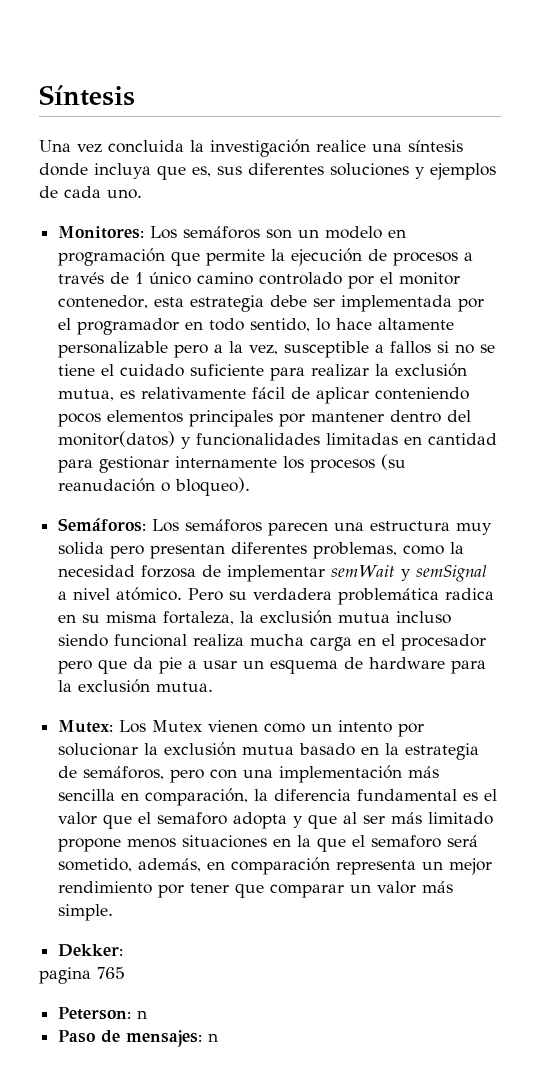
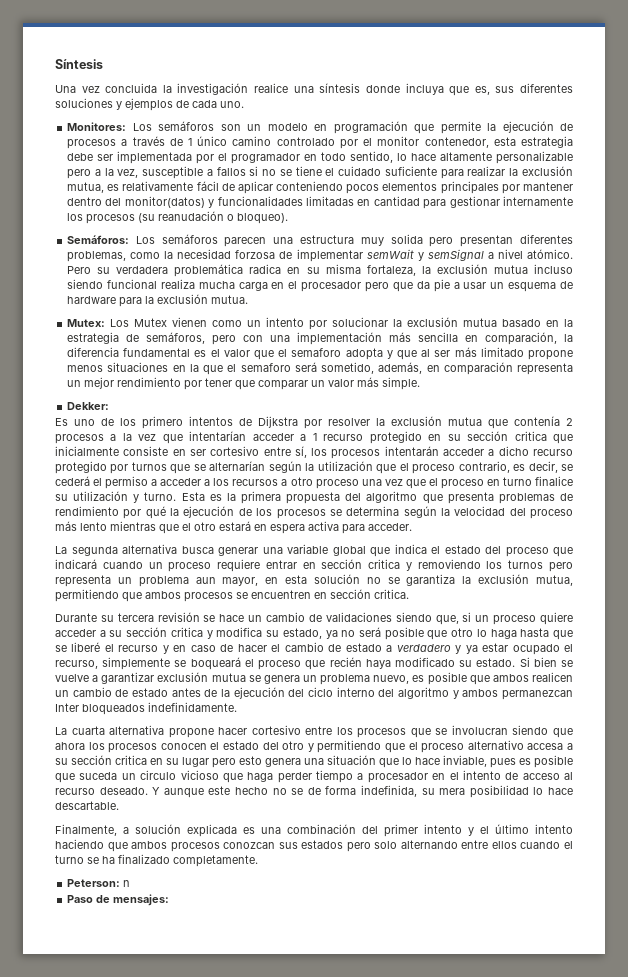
- pagina 765
+ Es uno de los primero intentos de Dijkstra por resolver la exclusión mutua que contenía 2 procesos a la vez que intentarían acceder a 1 recurso protegido en su sección critica que inicialmente consiste en ser cortesivo entre sí, los procesos intentarán acceder a dicho recurso protegido por turnos que se alternarían según la utilización que el proceso contrario, es decir, se cederá el permiso a acceder a los recursos a otro proceso una vez que el proceso en turno finalice su utilización y turno. Esta es la primera propuesta del algoritmo que presenta problemas de rendimiento por qué la ejecución de los procesos se determina según la velocidad del proceso más lento mientras que el otro estará en espera activa para acceder.
+ La segunda alternativa busca generar una variable global que indica el estado del proceso que indicará cuando un proceso requiere entrar en sección critica y removiendo los turnos pero representa un problema aun mayor, en esta solución no se garantiza la exclusión mutua, permitiendo que ambos procesos se encuentren en sección critica.
+ Durante su tercera revisión se hace un cambio de validaciones siendo que, si un proceso quiere acceder a su sección critica y modifica su estado, ya no será posible que otro lo haga hasta que se liberé el recurso y en caso de hacer el cambio de estado a verdadero y ya estar ocupado el recurso, simplemente se boqueará el proceso que recién haya modificado su estado. Si bien se vuelve a garantizar exclusión mutua se genera un problema nuevo, es posible que ambos realicen un cambio de estado antes de la ejecución del ciclo interno del algoritmo y ambos permanezcan Inter bloqueados indefinidamente.
+ La cuarta alternativa propone hacer cortesivo entre los procesos que se involucran siendo que ahora los procesos conocen el estado del otro y permitiendo que el proceso alternativo accesa a su sección critica en su lugar pero esto genera una situación que lo hace inviable, pues es posible que suceda un circulo vicioso que haga perder tiempo a procesador en el intento de acceso al recurso deseado. Y aunque este hecho no se de forma indefinida, su mera posibilidad lo hace descartable.
+ Finalmente, a solución explicada es una combinación del primer intento y el último intento haciendo que ambos procesos conozcan sus estados pero solo alternando entre ellos cuando el turno se ha finalizado completamente.
- Paso de mensajes: n
+ Paso de mensajes:

